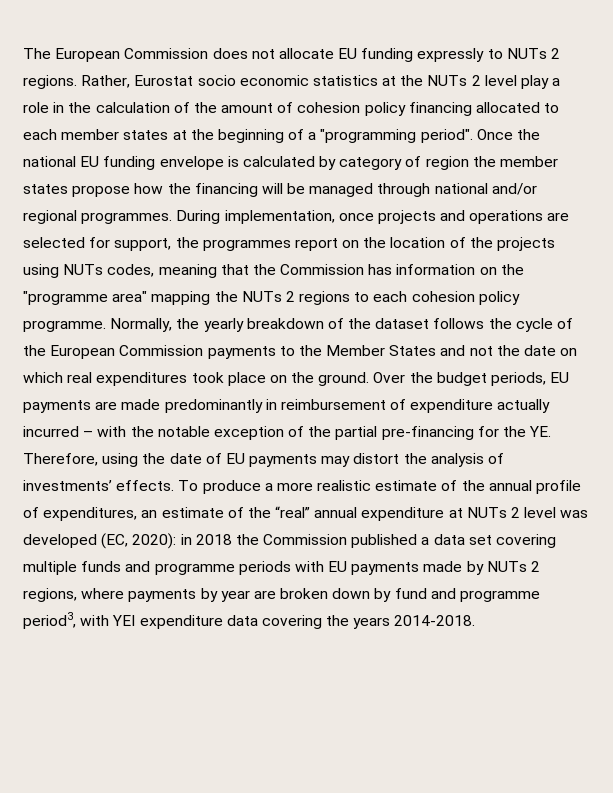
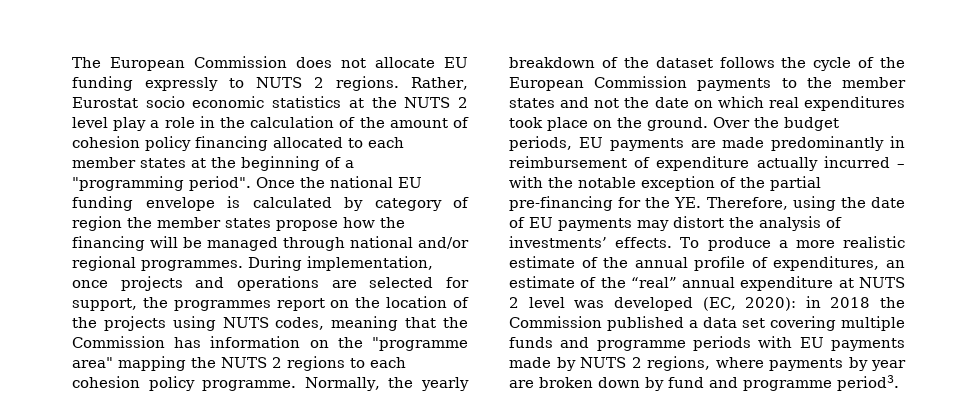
- The European Commission does not allocate EU funding expressly to NUTs 2 regions.
+ The European Commission does not allocate EU funding expressly to NUTS 2 regions.
- Rather, Eurostat socio economic statistics at the NUTs 2 level play a role in the calculation of the amount of cohesion policy financing allocated to each member states at the beginning of a "programming period".
+ Rather, Eurostat socio economic statistics at the NUTS 2 level play a role in the calculation of the amount of cohesion policy financing allocated to each member states at the beginning of a "programming period".
- During implementation, once projects and operations are selected for support, the programmes report on the location of the projects using NUTs codes, meaning that the Commission has information on the "programme area" mapping the NUTs 2 regions to each cohesion policy programme.
+ During implementation, once projects and operations are selected for support, the programmes report on the location of the projects using NUTS codes, meaning that the Commission has information on the "programme area" mapping the NUTS 2 regions to each cohesion policy programme.
- Normally, the yearly breakdown of the dataset follows the cycle of the European Commission payments to the Member States and not the date on which real expenditures took place on the ground.
+ Normally, the yearly breakdown of the dataset follows the cycle of the European Commission payments to the member states and not the date on which real expenditures took place on the ground.
- To produce a more realistic estimate of the annual profile of expenditures, an estimate of the “real” annual expenditure at NUTs 2 level was developed (EC, 2020): in 2018 the Commission published a data set covering multiple funds and programme periods with EU payments made by NUTs 2 regions, where payments by year are broken down by fund and programme period3, with YEI expenditure data covering the years 2014-2018.
+ To produce a more realistic estimate of the annual profile of expenditures, an estimate of the “real” annual expenditure at NUTS 2 level was developed (EC, 2020): in 2018 the Commission published a data set covering multiple funds and programme periods with EU payments made by NUTS 2 regions, where payments by year are broken down by fund and programme period3.

